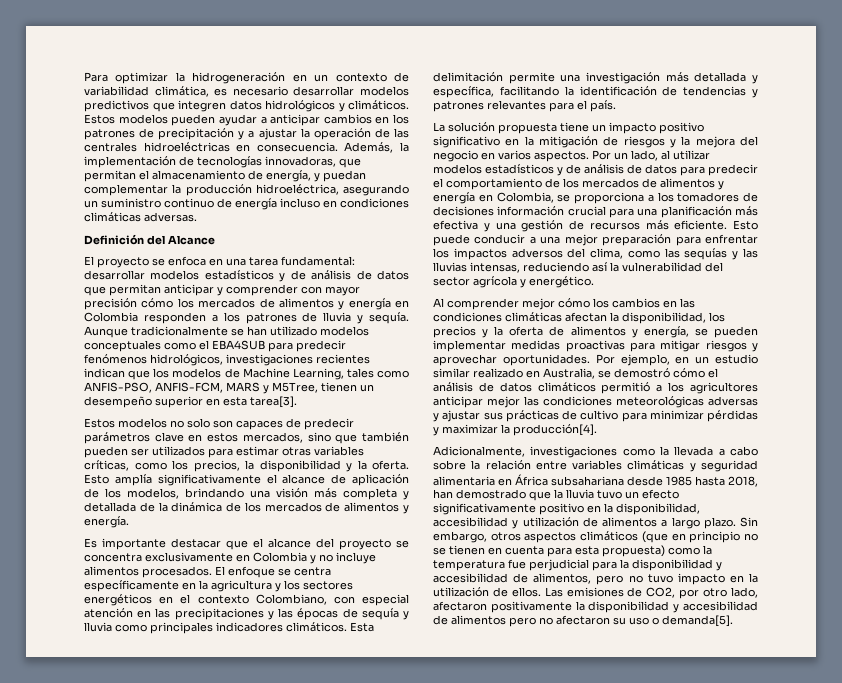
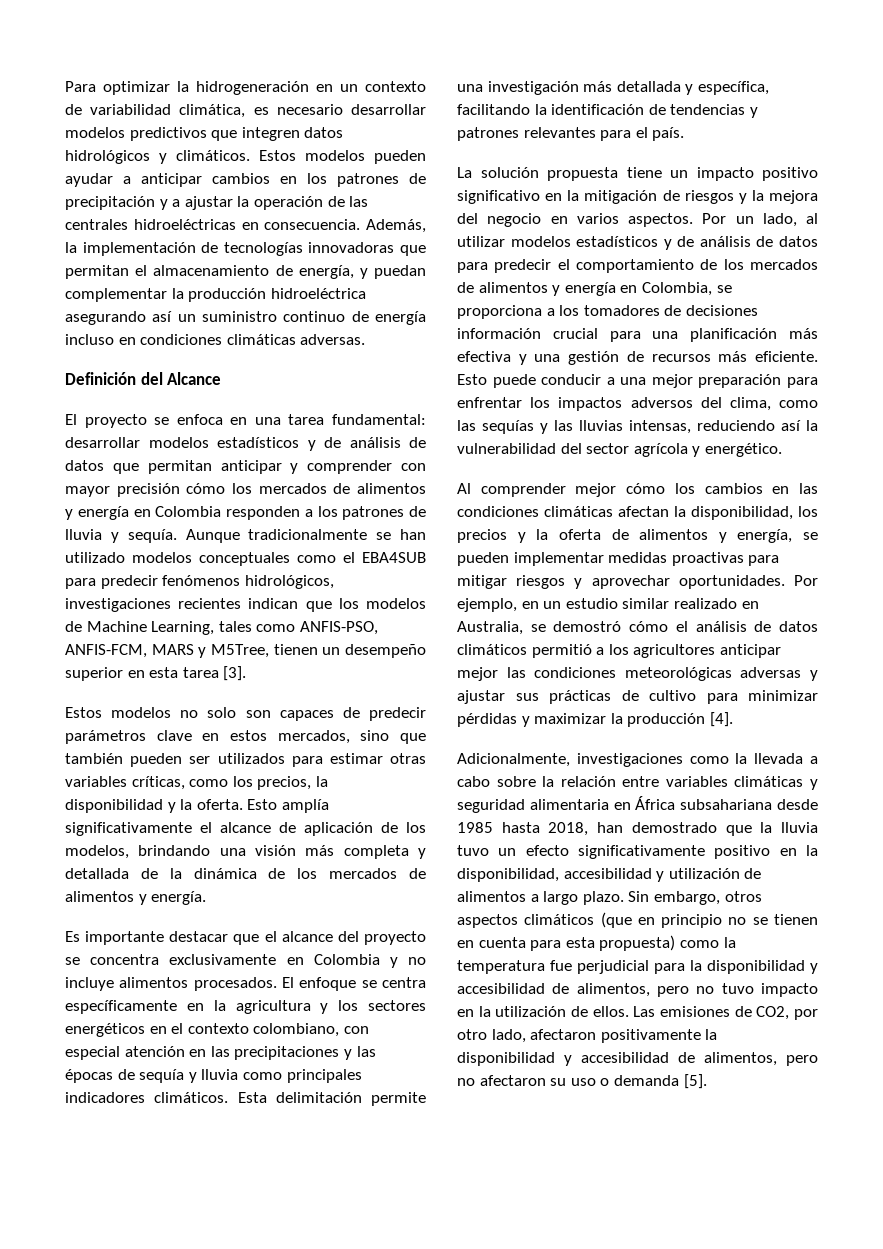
- Además, la implementación de tecnologías innovadoras, que permitan el almacenamiento de energía, y puedan complementar la producción hidroeléctrica, asegurando un suministro continuo de energía incluso en condiciones climáticas adversas.
+ Además, la implementación de tecnologías innovadoras que permitan el almacenamiento de energía, y puedan complementar la producción hidroeléctrica asegurando así un suministro continuo de energía incluso en condiciones climáticas adversas.
- Aunque tradicionalmente se han utilizado modelos conceptuales como el EBA4SUB para predecir fenómenos hidrológicos, investigaciones recientes indican que los modelos de Machine Learning, tales como ANFIS-PSO, ANFIS-FCM, MARS y M5Tree, tienen un desempeño superior en esta tarea[3].
+ Aunque tradicionalmente se han utilizado modelos conceptuales como el EBA4SUB para predecir fenómenos hidrológicos, investigaciones recientes indican que los modelos de Machine Learning, tales como ANFIS-PSO, ANFIS-FCM, MARS y M5Tree, tienen un desempeño superior en esta tarea [3].
- El enfoque se centra específicamente en la agricultura y los sectores energéticos en el contexto Colombiano, con especial atención en las precipitaciones y las épocas de sequía y lluvia como principales indicadores climáticos.
+ El enfoque se centra específicamente en la agricultura y los sectores energéticos en el contexto colombiano, con especial atención en las precipitaciones y las épocas de sequía y lluvia como principales indicadores climáticos.
- Por ejemplo, en un estudio similar realizado en Australia, se demostró cómo el análisis de datos climáticos permitió a los agricultores anticipar mejor las condiciones meteorológicas adversas y ajustar sus prácticas de cultivo para minimizar pérdidas y maximizar la producción[4].
+ Por ejemplo, en un estudio similar realizado en Australia, se demostró cómo el análisis de datos climáticos permitió a los agricultores anticipar mejor las condiciones meteorológicas adversas y ajustar sus prácticas de cultivo para minimizar pérdidas y maximizar la producción [4].
- Las emisiones de CO2, por otro lado, afectaron positivamente la disponibilidad y accesibilidad de alimentos pero no afectaron su uso o demanda[5].
+ Las emisiones de CO2, por otro lado, afectaron positivamente la disponibilidad y accesibilidad de alimentos, pero no afectaron su uso o demanda [5].

